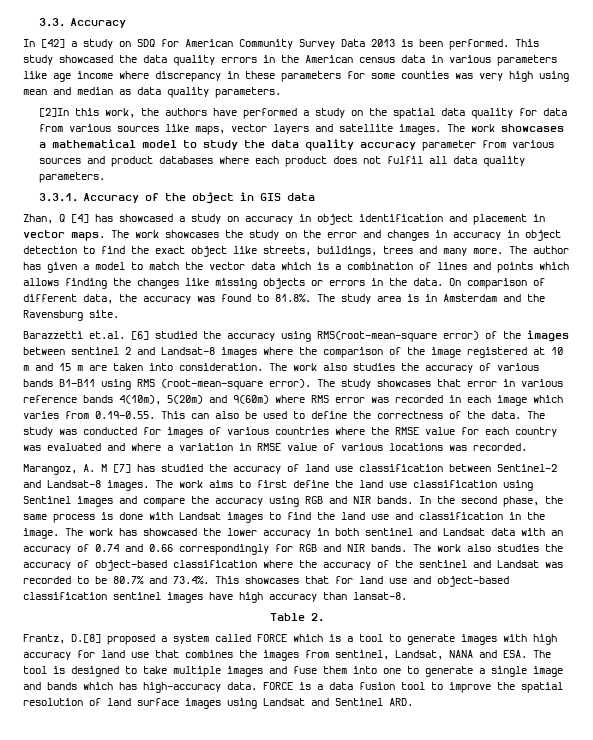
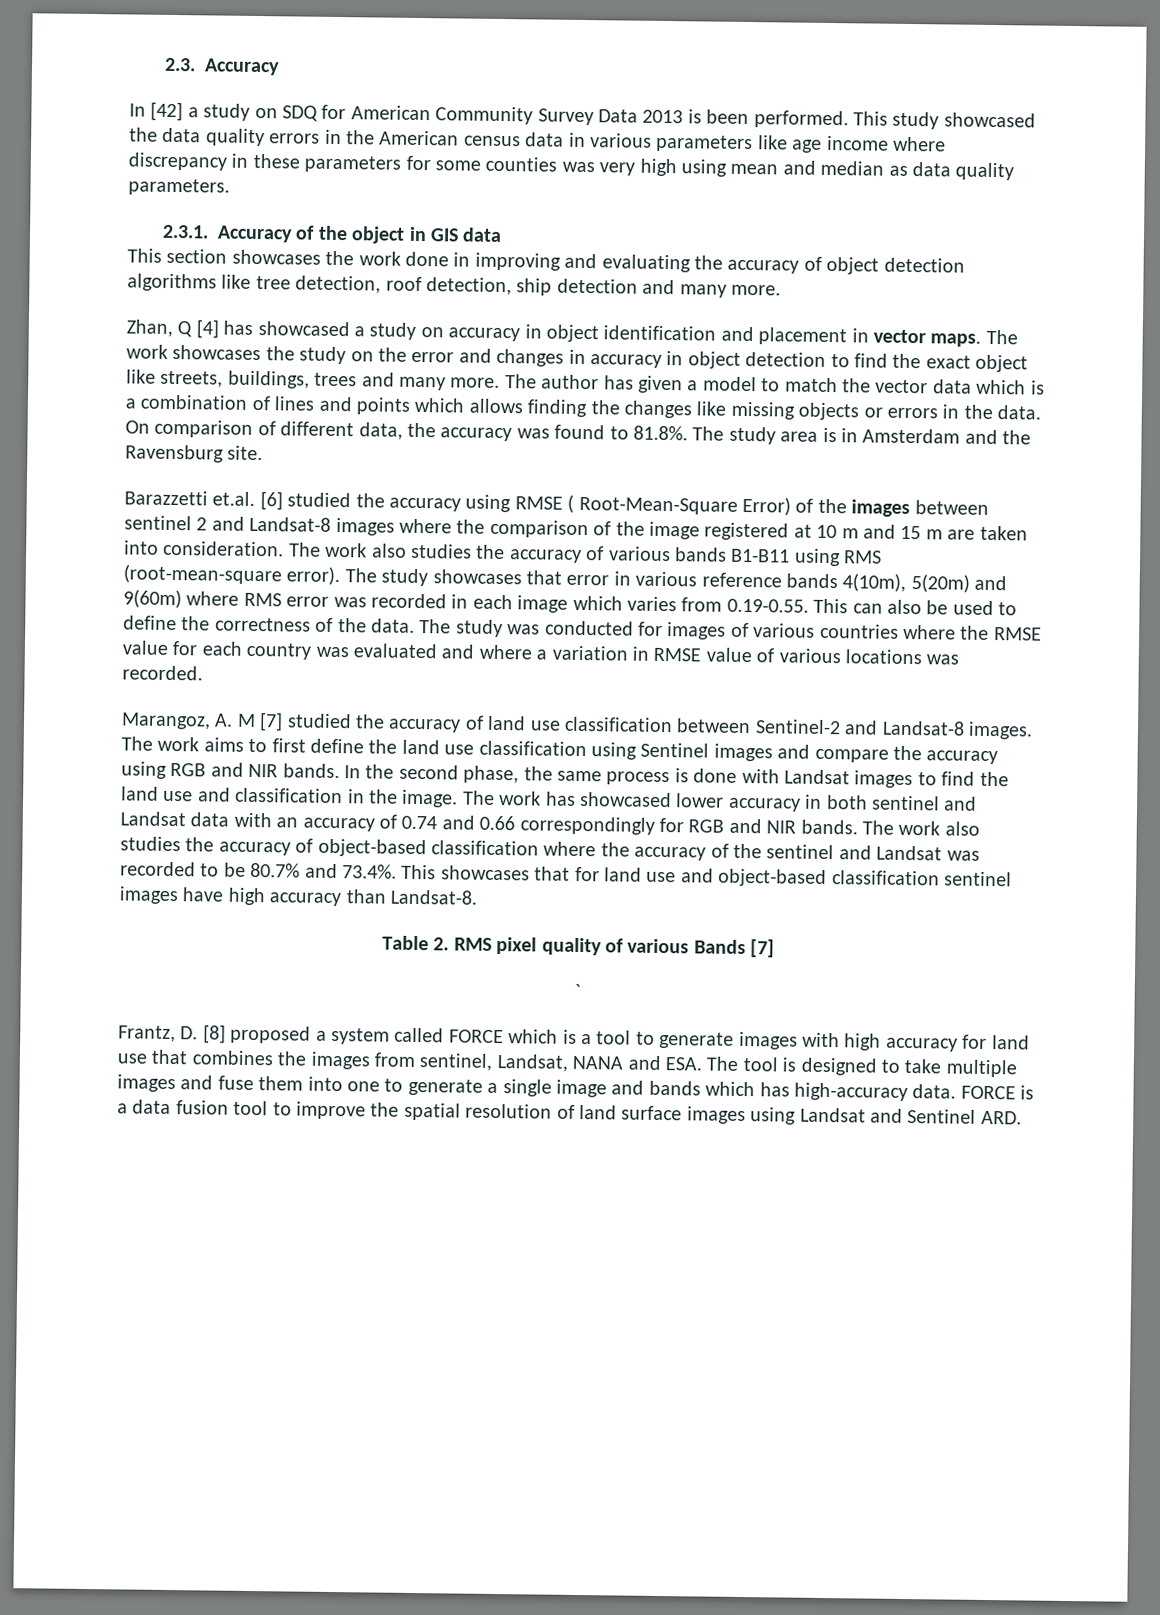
- 3.3. Accuracy
+ 2.3. Accuracy
- [2]In this work, the authors have performed a study on the spatial data quality for data from various sources like maps, vector layers and satellite images. The work showcases a mathematical model to study the data quality accuracy parameter from various sources and product databases where each product does not fulfil all data quality parameters.
- 3.3.1. Accuracy of the object in GIS data
+ 2.3.1. Accuracy of the object in GIS data
+ This section showcases the work done in improving and evaluating the accuracy of object detection algorithms like tree detection, roof detection, ship detection and many more.
- Barazzetti et.al. [6] studied the accuracy using RMS(root-mean-square error) of the images between sentinel 2 and Landsat-8 images where the comparison of the image registered at 10 m and 15 m are taken into consideration.
+ Barazzetti et.al. [6] studied the accuracy using RMSE ( Root-Mean-Square Error) of the images between sentinel 2 and Landsat-8 images where the comparison of the image registered at 10 m and 15 m are taken into consideration.
- Marangoz, A. M [7] has studied the accuracy of land use classification between Sentinel-2 and Landsat-8 images.
+ Marangoz, A. M [7] studied the accuracy of land use classification between Sentinel-2 and Landsat-8 images.
- The work has showcased the lower accuracy in both sentinel and Landsat data with an accuracy of 0.74 and 0.66 correspondingly for RGB and NIR bands.
+ The work has showcased lower accuracy in both sentinel and Landsat data with an accuracy of 0.74 and 0.66 correspondingly for RGB and NIR bands.
- The work also studies the accuracy of object-based classification where the accuracy of the sentinel and Landsat was recorded to be 80.7% and 73.4%. This showcases that for land use and object-based classification sentinel images have high accuracy than lansat-8.
+ The work also studies the accuracy of object-based classification where the accuracy of the sentinel and Landsat was recorded to be 80.7% and 73.4%. This showcases that for land use and object-based classification sentinel images have high accuracy than Landsat-8.
- Table 2.
+ Table 2. RMS pixel quality of various Bands [7]
+ `
- Frantz, D.[8] proposed a system called FORCE which is a tool to generate images with high accuracy for land use that combines the images from sentinel, Landsat, NANA and ESA. The tool is designed to take multiple images and fuse them into one to generate a single image and bands which has high-accuracy data.
+ Frantz, D. [8] proposed a system called FORCE which is a tool to generate images with high accuracy for land use that combines the images from sentinel, Landsat, NANA and ESA. The tool is designed to take multiple images and fuse them into one to generate a single image and bands which has high-accuracy data.

